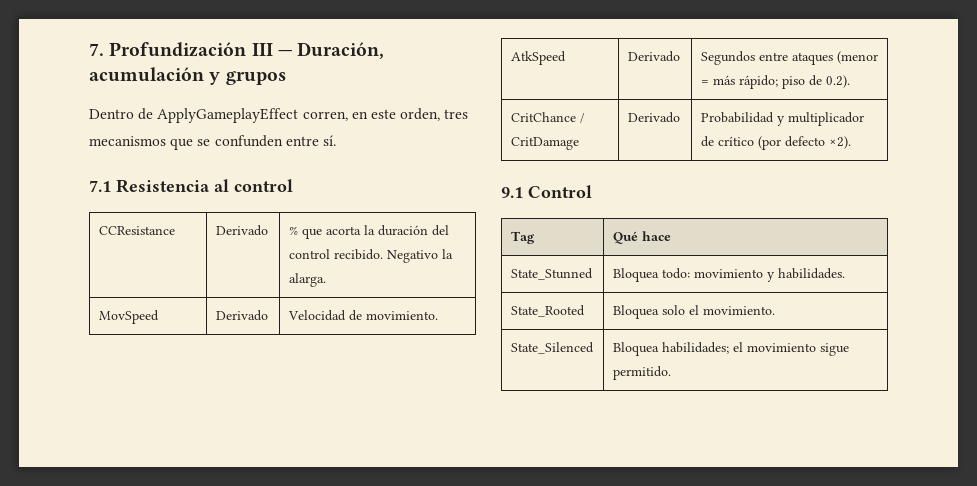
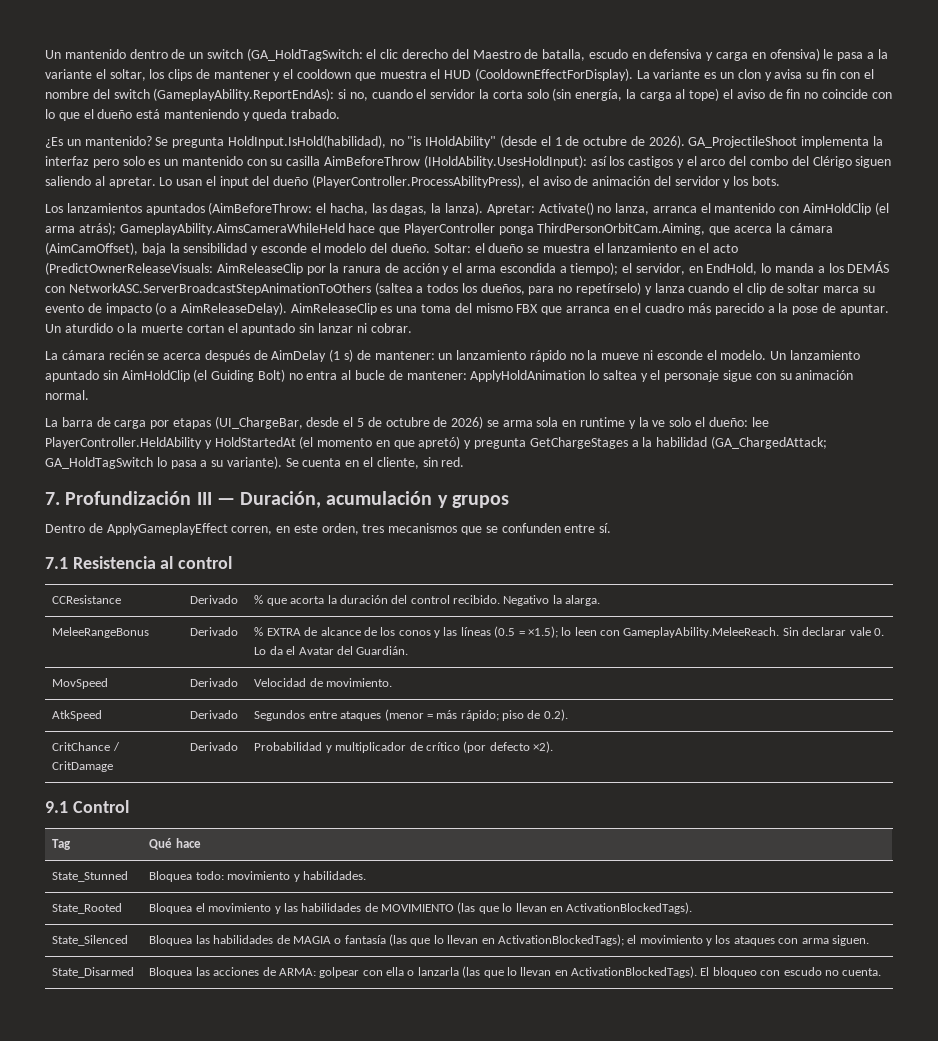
+ Un mantenido dentro de un switch (GA_HoldTagSwitch: el clic derecho del Maestro de batalla, escudo en defensiva y carga en ofensiva) le pasa a la variante el soltar, los clips de mantener y el cooldown que muestra el HUD (CooldownEffectForDisplay). La variante es un clon y avisa su fin con el nombre del switch (GameplayAbility.ReportEndAs): si no, cuando el servidor la corta solo (sin energía, la carga al tope) el aviso de fin no coincide con lo que el dueño está manteniendo y queda trabado.
+ ¿Es un mantenido? Se pregunta HoldInput.IsHold(habilidad), no "is IHoldAbility" (desde el 1 de octubre de 2026). GA_ProjectileShoot implementa la interfaz pero solo es un mantenido con su casilla AimBeforeThrow (IHoldAbility.UsesHoldInput): así los castigos y el arco del combo del Clérigo siguen saliendo al apretar. Lo usan el input del dueño (PlayerController.ProcessAbilityPress), el aviso de animación del servidor y los bots.
+ Los lanzamientos apuntados (AimBeforeThrow: el hacha, las dagas, la lanza). Apretar: Activate() no lanza, arranca el mantenido con AimHoldClip (el arma atrás); GameplayAbility.AimsCameraWhileHeld hace que PlayerController ponga ThirdPersonOrbitCam.Aiming, que acerca la cámara (AimCamOffset), baja la sensibilidad y esconde el modelo del dueño. Soltar: el dueño se muestra el lanzamiento en el acto (PredictOwnerReleaseVisuals: AimReleaseClip por la ranura de acción y el arma escondida a tiempo); el servidor, en EndHold, lo manda a los DEMÁS con NetworkASC.ServerBroadcastStepAnimationToOthers (saltea a todos los dueños, para no repetírselo) y lanza cuando el clip de soltar marca su evento de impacto (o a AimReleaseDelay). AimReleaseClip es una toma del mismo FBX que arranca en el cuadro más parecido a la pose de apuntar. Un aturdido o la muerte cortan el apuntado sin lanzar ni cobrar.
+ La cámara recién se acerca después de AimDelay (1 s) de mantener: un lanzamiento rápido no la mueve ni esconde el modelo. Un lanzamiento apuntado sin AimHoldClip (el Guiding Bolt) no entra al bucle de mantener: ApplyHoldAnimation lo saltea y el personaje sigue con su animación normal.
+ La barra de carga por etapas (UI_ChargeBar, desde el 5 de octubre de 2026) se arma sola en runtime y la ve solo el dueño: lee PlayerController.HeldAbility y HoldStartedAt (el momento en que apretó) y pregunta GetChargeStages a la habilidad (GA_ChargedAttack; GA_HoldTagSwitch lo pasa a su variante). Se cuenta en el cliente, sin red.
+ MeleeRangeBonus | Derivado | % EXTRA de alcance de los conos y las líneas (0.5 = ×1.5); lo leen con GameplayAbility.MeleeReach. Sin declarar vale 0. Lo da el Avatar del Guardián.
- State_Rooted | Bloquea solo el movimiento.
- State_Silenced | Bloquea habilidades; el movimiento sigue permitido.
+ State_Rooted | Bloquea el movimiento y las habilidades de MOVIMIENTO (las que lo llevan en ActivationBlockedTags).
+ State_Silenced | Bloquea las habilidades de MAGIA o fantasía (las que lo llevan en ActivationBlockedTags); el movimiento y los ataques con arma siguen.
+ State_Disarmed | Bloquea las acciones de ARMA: golpear con ella o lanzarla (las que lo llevan en ActivationBlockedTags). El bloqueo con escudo no cuenta.

